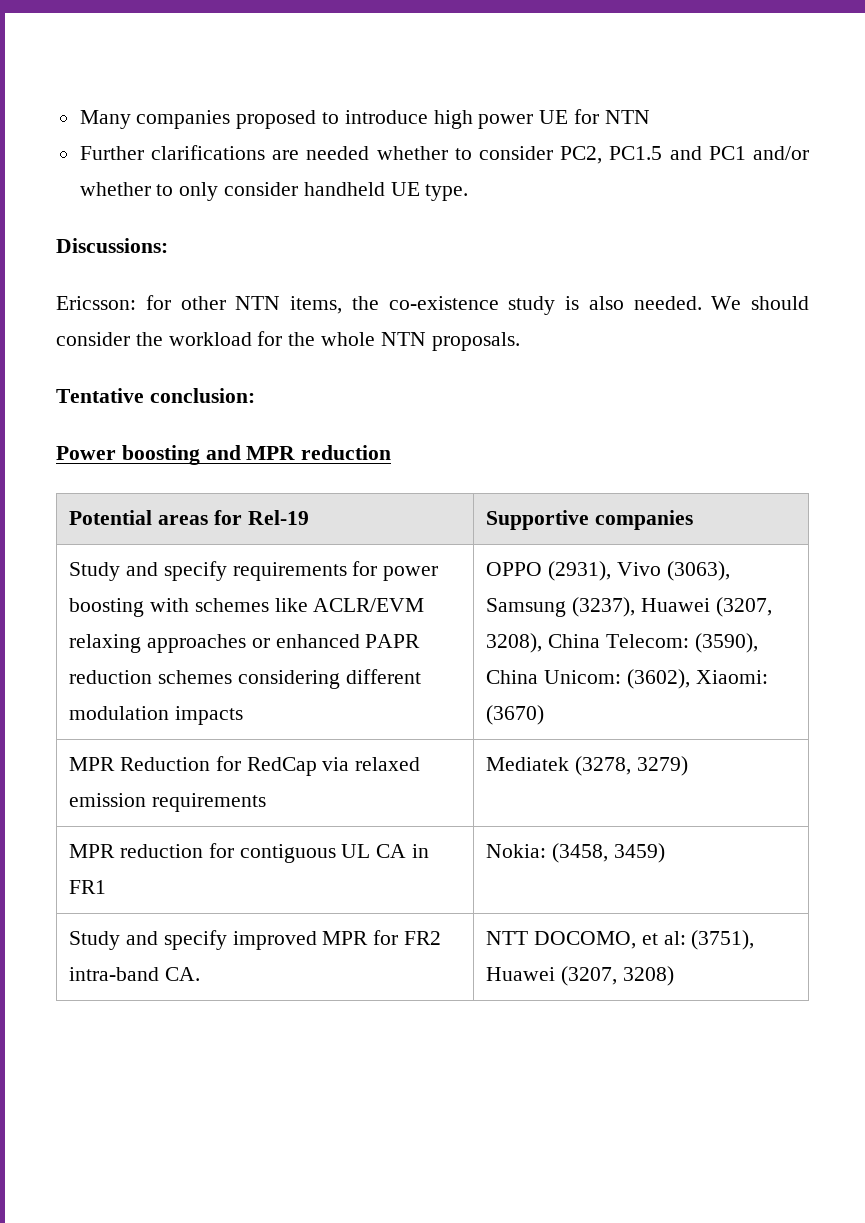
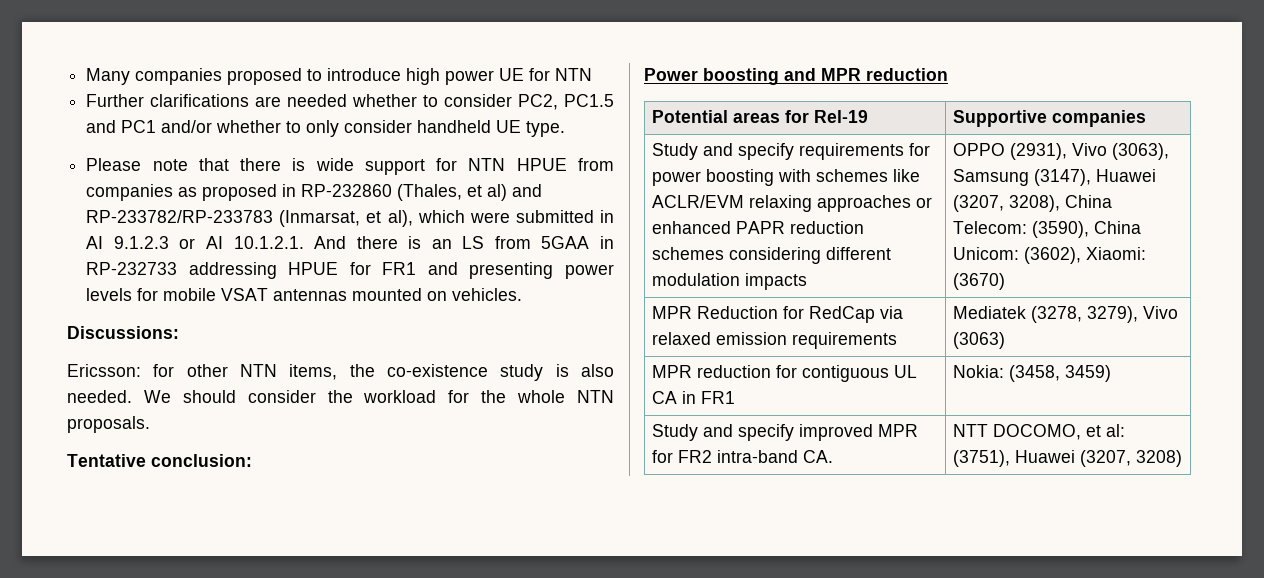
+ Please note that there is wide support for NTN HPUE from companies as proposed in RP-232860 (Thales, et al) and RP-233782/RP-233783 (Inmarsat, et al), which were submitted in AI 9.1.2.3 or AI 10.1.2.1. And there is an LS from 5GAA in RP-232733 addressing HPUE for FR1 and presenting power levels for mobile VSAT antennas mounted on vehicles.
- Study and specify requirements for power boosting with schemes like ACLR/EVM relaxing approaches or enhanced PAPR reduction schemes considering different modulation impacts | OPPO (2931), Vivo (3063), Samsung (3237), Huawei (3207, 3208), China Telecom: (3590), China Unicom: (3602), Xiaomi: (3670)
+ Study and specify requirements for power boosting with schemes like ACLR/EVM relaxing approaches or enhanced PAPR reduction schemes considering different modulation impacts | OPPO (2931), Vivo (3063), Samsung (3147), Huawei (3207, 3208), China Telecom: (3590), China Unicom: (3602), Xiaomi: (3670)
- MPR Reduction for RedCap via relaxed emission requirements | Mediatek (3278, 3279)
+ MPR Reduction for RedCap via relaxed emission requirements | Mediatek (3278, 3279), Vivo (3063)

